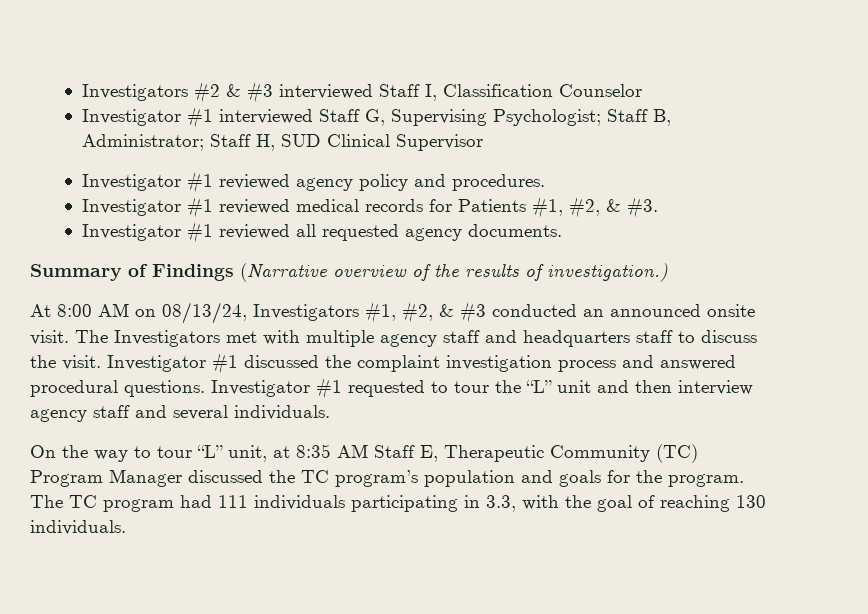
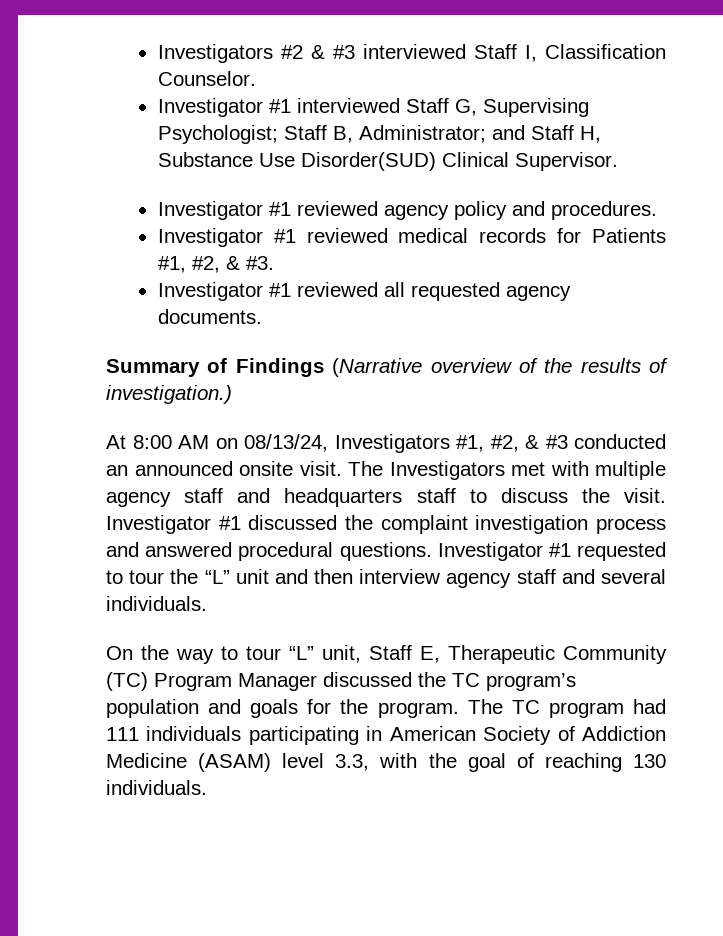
- Investigators #2 & #3 interviewed Staff I, Classification Counselor
+ Investigators #2 & #3 interviewed Staff I, Classification Counselor.
- Investigator #1 interviewed Staff G, Supervising Psychologist; Staff B, Administrator; Staff H, SUD Clinical Supervisor
+ Investigator #1 interviewed Staff G, Supervising Psychologist; Staff B, Administrator; and Staff H, Substance Use Disorder(SUD) Clinical Supervisor.
- On the way to tour “L” unit, at 8:35 AM Staff E, Therapeutic Community (TC) Program Manager discussed the TC program’s population and goals for the program.
+ On the way to tour “L” unit, Staff E, Therapeutic Community (TC) Program Manager discussed the TC program’s population and goals for the program.
- The TC program had 111 individuals participating in 3.3, with the goal of reaching 130 individuals.
+ The TC program had 111 individuals participating in American Society of Addiction Medicine (ASAM) level 3.3, with the goal of reaching 130 individuals.

